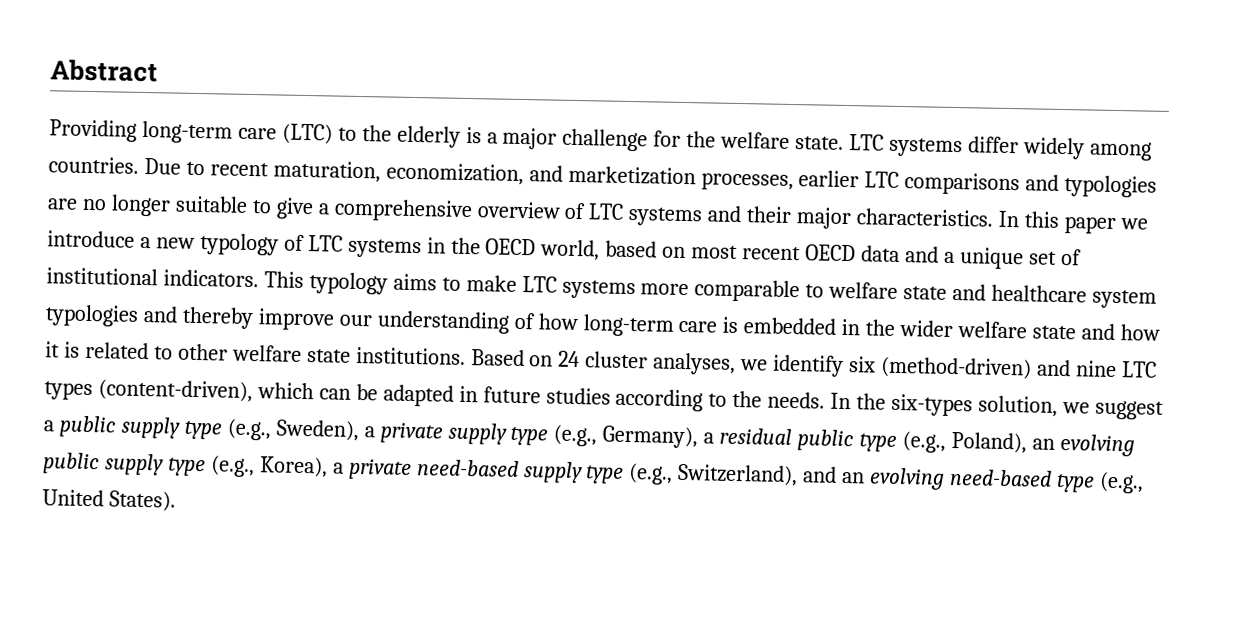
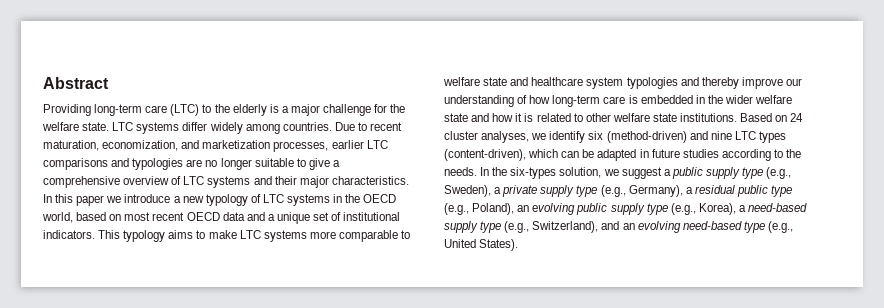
- In the six-types solution, we suggest a public supply type (e.g., Sweden), a private supply type (e.g., Germany), a residual public type (e.g., Poland), an evolving public supply type (e.g., Korea), a private need-based supply type (e.g., Switzerland), and an evolving need-based type (e.g., United States).
+ In the six-types solution, we suggest a public supply type (e.g., Sweden), a private supply type (e.g., Germany), a residual public type (e.g., Poland), an evolving public supply type (e.g., Korea), a need-based supply type (e.g., Switzerland), and an evolving need-based type (e.g., United States).

